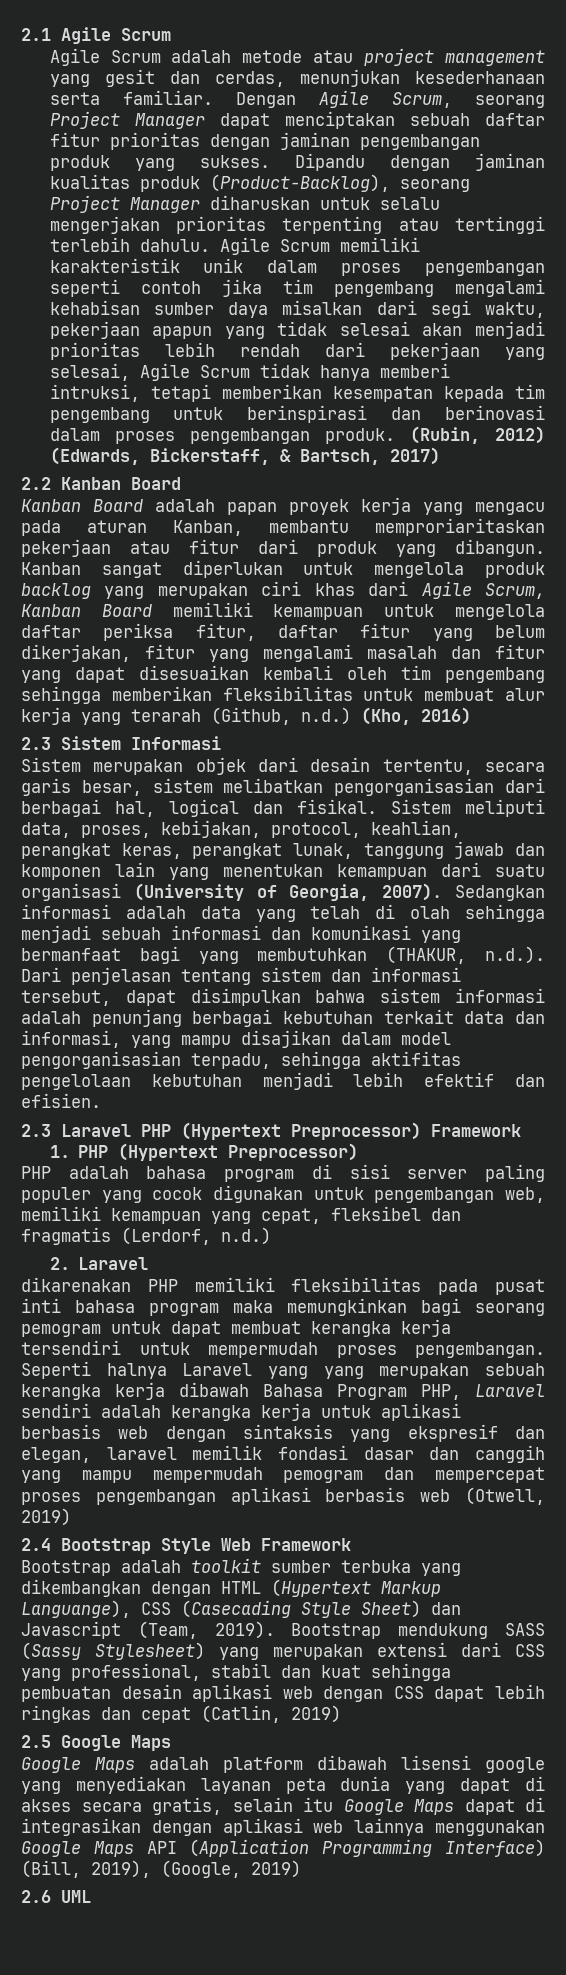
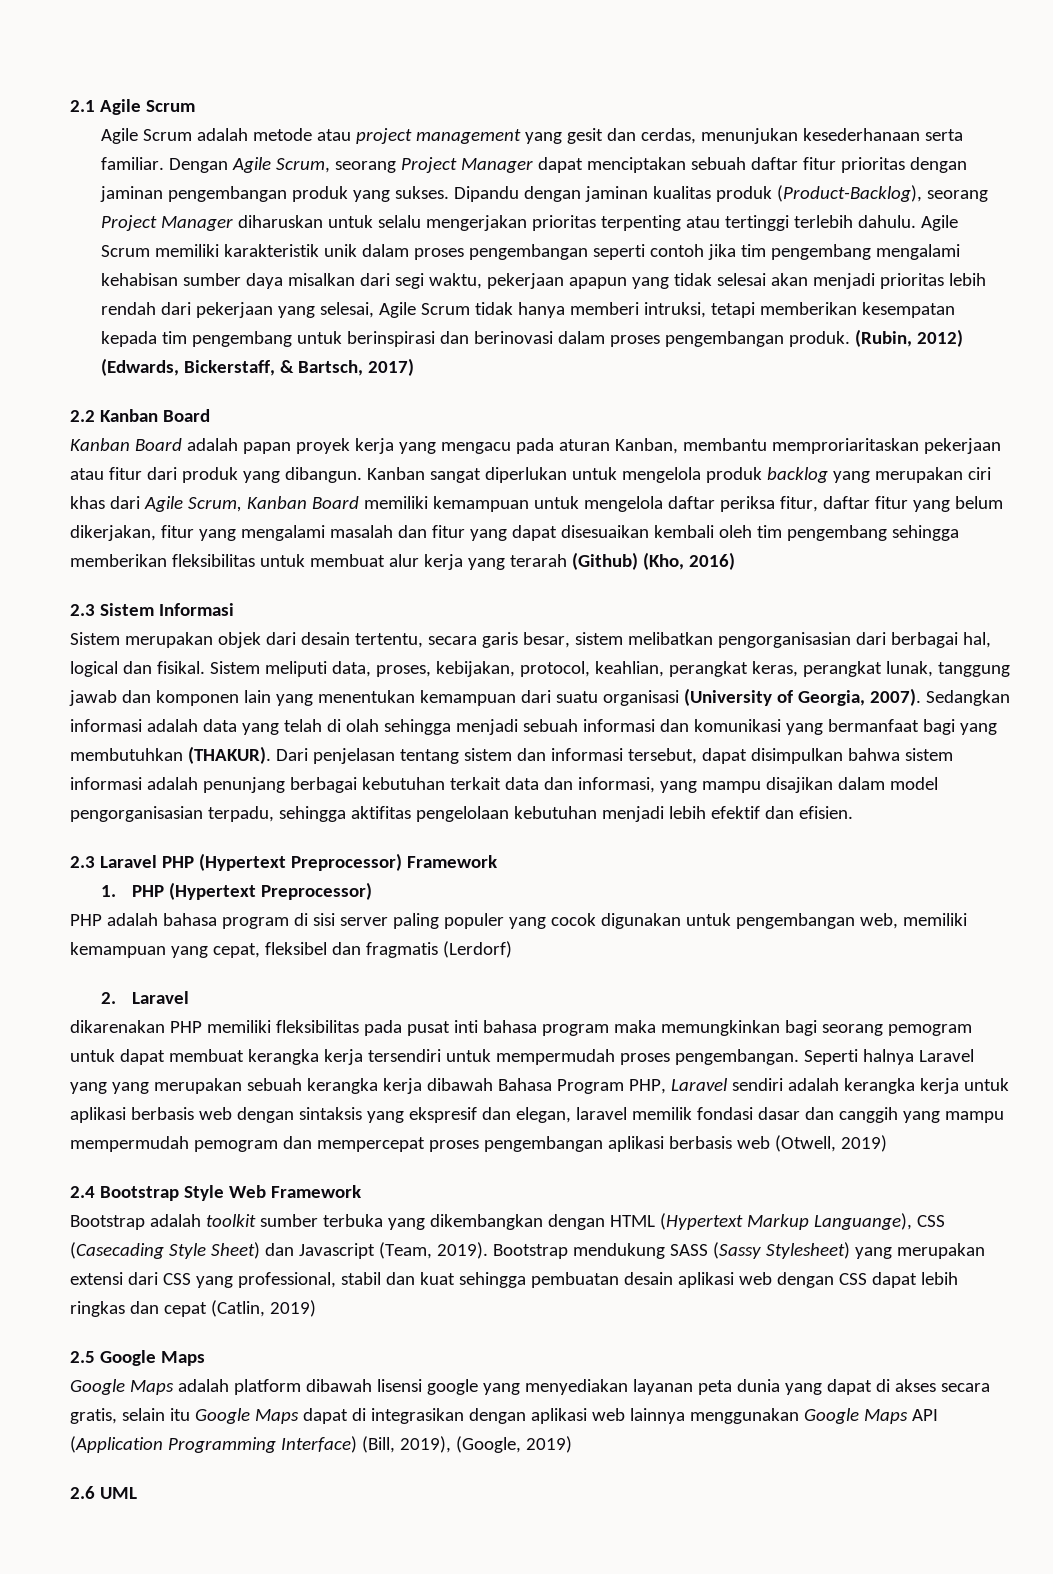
- Kanban sangat diperlukan untuk mengelola produk backlog yang merupakan ciri khas dari Agile Scrum, Kanban Board memiliki kemampuan untuk mengelola daftar periksa fitur, daftar fitur yang belum dikerjakan, fitur yang mengalami masalah dan fitur yang dapat disesuaikan kembali oleh tim pengembang sehingga memberikan fleksibilitas untuk membuat alur kerja yang terarah (Github, n.d.) (Kho, 2016)
+ Kanban sangat diperlukan untuk mengelola produk backlog yang merupakan ciri khas dari Agile Scrum, Kanban Board memiliki kemampuan untuk mengelola daftar periksa fitur, daftar fitur yang belum dikerjakan, fitur yang mengalami masalah dan fitur yang dapat disesuaikan kembali oleh tim pengembang sehingga memberikan fleksibilitas untuk membuat alur kerja yang terarah (Github) (Kho, 2016)
- Sedangkan informasi adalah data yang telah di olah sehingga menjadi sebuah informasi dan komunikasi yang bermanfaat bagi yang membutuhkan (THAKUR, n.d.). Dari penjelasan tentang sistem dan informasi tersebut, dapat disimpulkan bahwa sistem informasi adalah penunjang berbagai kebutuhan terkait data dan informasi, yang mampu disajikan dalam model pengorganisasian terpadu, sehingga aktifitas pengelolaan kebutuhan menjadi lebih efektif dan efisien.
+ Sedangkan informasi adalah data yang telah di olah sehingga menjadi sebuah informasi dan komunikasi yang bermanfaat bagi yang membutuhkan (THAKUR). Dari penjelasan tentang sistem dan informasi tersebut, dapat disimpulkan bahwa sistem informasi adalah penunjang berbagai kebutuhan terkait data dan informasi, yang mampu disajikan dalam model pengorganisasian terpadu, sehingga aktifitas pengelolaan kebutuhan menjadi lebih efektif dan efisien.
- PHP adalah bahasa program di sisi server paling populer yang cocok digunakan untuk pengembangan web, memiliki kemampuan yang cepat, fleksibel dan fragmatis (Lerdorf, n.d.)
+ PHP adalah bahasa program di sisi server paling populer yang cocok digunakan untuk pengembangan web, memiliki kemampuan yang cepat, fleksibel dan fragmatis (Lerdorf)

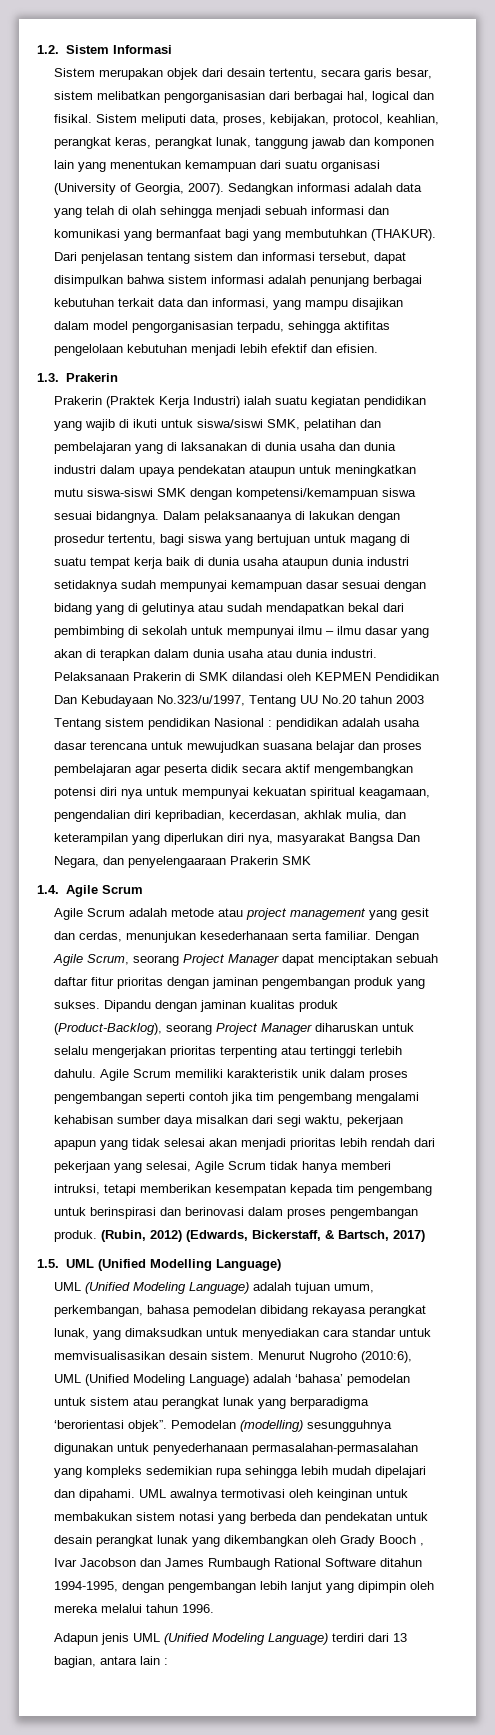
- 2.1 Agile Scrum
+ 1.2. Sistem Informasi
+ Sistem merupakan objek dari desain tertentu, secara garis besar, sistem melibatkan pengorganisasian dari berbagai hal, logical dan fisikal. Sistem meliputi data, proses, kebijakan, protocol, keahlian, perangkat keras, perangkat lunak, tanggung jawab dan komponen lain yang menentukan kemampuan dari suatu organisasi (University of Georgia, 2007). Sedangkan informasi adalah data yang telah di olah sehingga menjadi sebuah informasi dan komunikasi yang bermanfaat bagi yang membutuhkan (THAKUR). Dari penjelasan tentang sistem dan informasi tersebut, dapat disimpulkan bahwa sistem informasi adalah penunjang berbagai kebutuhan terkait data dan informasi, yang mampu disajikan dalam model pengorganisasian terpadu, sehingga aktifitas pengelolaan kebutuhan menjadi lebih efektif dan efisien.
+ 1.3. Prakerin
+ Prakerin (Praktek Kerja Industri) ialah suatu kegiatan pendidikan yang wajib di ikuti untuk siswa/siswi SMK, pelatihan dan pembelajaran yang di laksanakan di dunia usaha dan dunia industri dalam upaya pendekatan ataupun untuk meningkatkan mutu siswa-siswi SMK dengan kompetensi/kemampuan siswa sesuai bidangnya. Dalam pelaksanaanya di lakukan dengan prosedur tertentu, bagi siswa yang bertujuan untuk magang di suatu tempat kerja baik di dunia usaha ataupun dunia industri setidaknya sudah mempunyai kemampuan dasar sesuai dengan bidang yang di gelutinya atau sudah mendapatkan bekal dari pembimbing di sekolah untuk mempunyai ilmu – ilmu dasar yang akan di terapkan dalam dunia usaha atau dunia industri. Pelaksanaan Prakerin di SMK dilandasi oleh KEPMEN Pendidikan Dan Kebudayaan No.323/u/1997, Tentang UU No.20 tahun 2003 Tentang sistem pendidikan Nasional : pendidikan adalah usaha dasar terencana untuk mewujudkan suasana belajar dan proses pembelajaran agar peserta didik secara aktif mengembangkan potensi diri nya untuk mempunyai kekuatan spiritual keagamaan, pengendalian diri kepribadian, kecerdasan, akhlak mulia, dan keterampilan yang diperlukan diri nya, masyarakat Bangsa Dan Negara, dan penyelengaaraan Prakerin SMK
+ 1.4. Agile Scrum
- 2.2 Kanban Board
- Kanban Board adalah papan proyek kerja yang mengacu pada aturan Kanban, membantu memproriaritaskan pekerjaan atau fitur dari produk yang dibangun. Kanban sangat diperlukan untuk mengelola produk backlog yang merupakan ciri khas dari Agile Scrum, Kanban Board memiliki kemampuan untuk mengelola daftar periksa fitur, daftar fitur yang belum dikerjakan, fitur yang mengalami masalah dan fitur yang dapat disesuaikan kembali oleh tim pengembang sehingga memberikan fleksibilitas untuk membuat alur kerja yang terarah (Github) (Kho, 2016)
- 2.3 Sistem Informasi
- Sistem merupakan objek dari desain tertentu, secara garis besar, sistem melibatkan pengorganisasian dari berbagai hal, logical dan fisikal. Sistem meliputi data, proses, kebijakan, protocol, keahlian, perangkat keras, perangkat lunak, tanggung jawab dan komponen lain yang menentukan kemampuan dari suatu organisasi (University of Georgia, 2007). Sedangkan informasi adalah data yang telah di olah sehingga menjadi sebuah informasi dan komunikasi yang bermanfaat bagi yang membutuhkan (THAKUR). Dari penjelasan tentang sistem dan informasi tersebut, dapat disimpulkan bahwa sistem informasi adalah penunjang berbagai kebutuhan terkait data dan informasi, yang mampu disajikan dalam model pengorganisasian terpadu, sehingga aktifitas pengelolaan kebutuhan menjadi lebih efektif dan efisien.
- 2.3 Laravel PHP (Hypertext Preprocessor) Framework
- 1. PHP (Hypertext Preprocessor)
- PHP adalah bahasa program di sisi server paling populer yang cocok digunakan untuk pengembangan web, memiliki kemampuan yang cepat, fleksibel dan fragmatis (Lerdorf)
- 2. Laravel
- dikarenakan PHP memiliki fleksibilitas pada pusat inti bahasa program maka memungkinkan bagi seorang pemogram untuk dapat membuat kerangka kerja tersendiri untuk mempermudah proses pengembangan. Seperti halnya Laravel yang yang merupakan sebuah kerangka kerja dibawah Bahasa Program PHP, Laravel sendiri adalah kerangka kerja untuk aplikasi berbasis web dengan sintaksis yang ekspresif dan elegan, laravel memilik fondasi dasar dan canggih yang mampu mempermudah pemogram dan mempercepat proses pengembangan aplikasi berbasis web (Otwell, 2019)
- 2.4 Bootstrap Style Web Framework
- Bootstrap adalah toolkit sumber terbuka yang dikembangkan dengan HTML (Hypertext Markup Languange), CSS (Casecading Style Sheet) dan Javascript (Team, 2019). Bootstrap mendukung SASS (Sassy Stylesheet) yang merupakan extensi dari CSS yang professional, stabil dan kuat sehingga pembuatan desain aplikasi web dengan CSS dapat lebih ringkas dan cepat (Catlin, 2019)
- 2.5 Google Maps
- Google Maps adalah platform dibawah lisensi google yang menyediakan layanan peta dunia yang dapat di akses secara gratis, selain itu Google Maps dapat di integrasikan dengan aplikasi web lainnya menggunakan Google Maps API (Application Programming Interface) (Bill, 2019), (Google, 2019)
- 2.6 UML
+ 1.5. UML (Unified Modelling Language)
+ UML (Unified Modeling Language) adalah tujuan umum, perkembangan, bahasa pemodelan dibidang rekayasa perangkat lunak, yang dimaksudkan untuk menyediakan cara standar untuk memvisualisasikan desain sistem. Menurut Nugroho (2010:6), UML (Unified Modeling Language) adalah ‘bahasa’ pemodelan untuk sistem atau perangkat lunak yang berparadigma ‘berorientasi objek”. Pemodelan (modelling) sesungguhnya digunakan untuk penyederhanaan permasalahan-permasalahan yang kompleks sedemikian rupa sehingga lebih mudah dipelajari dan dipahami. UML awalnya termotivasi oleh keinginan untuk membakukan sistem notasi yang berbeda dan pendekatan untuk desain perangkat lunak yang dikembangkan oleh Grady Booch , Ivar Jacobson dan James Rumbaugh Rational Software ditahun 1994-1995, dengan pengembangan lebih lanjut yang dipimpin oleh mereka melalui tahun 1996.
+ Adapun jenis UML (Unified Modeling Language) terdiri dari 13 bagian, antara lain :

